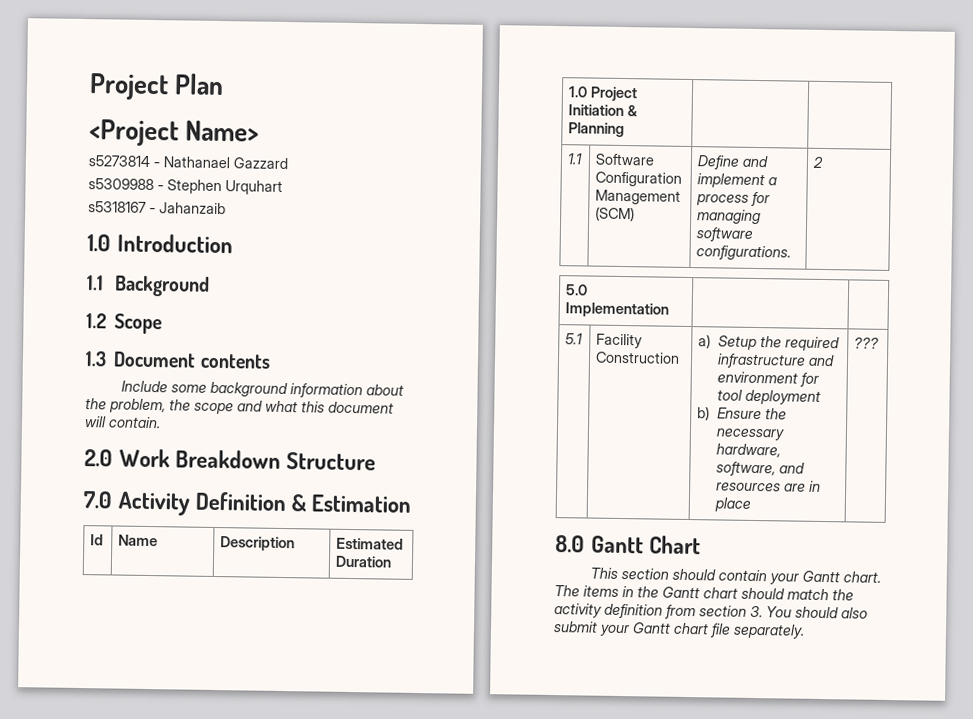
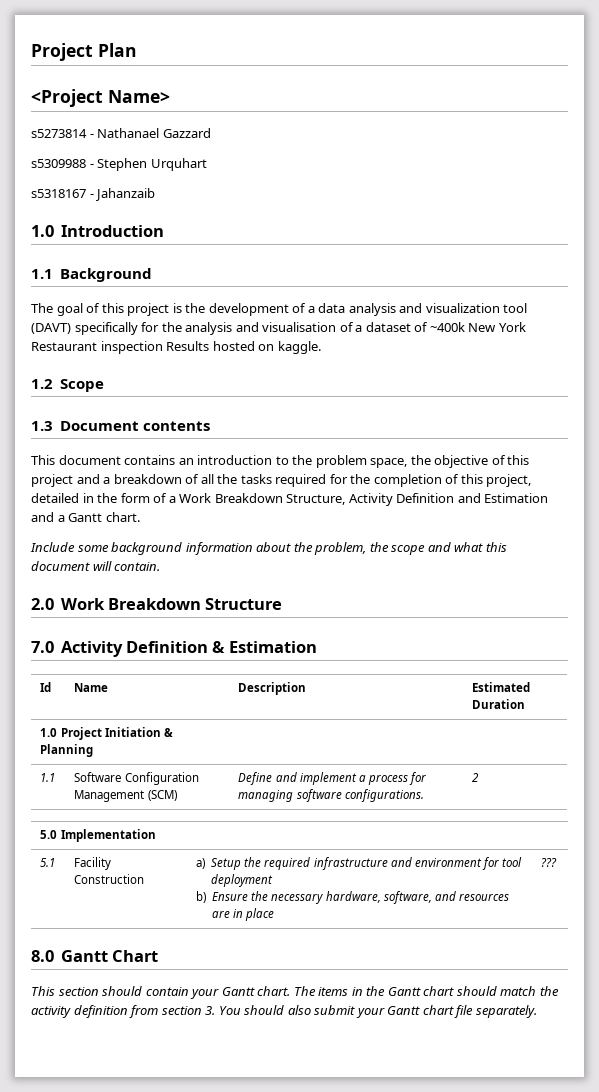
+ The goal of this project is the development of a data analysis and visualization tool (DAVT) specifically for the analysis and visualisation of a dataset of ~400k New York Restaurant inspection Results hosted on kaggle.
+ This document contains an introduction to the problem space, the objective of this project and a breakdown of all the tasks required for the completion of this project, detailed in the form of a Work Breakdown Structure, Activity Definition and Estimation and a Gantt chart.

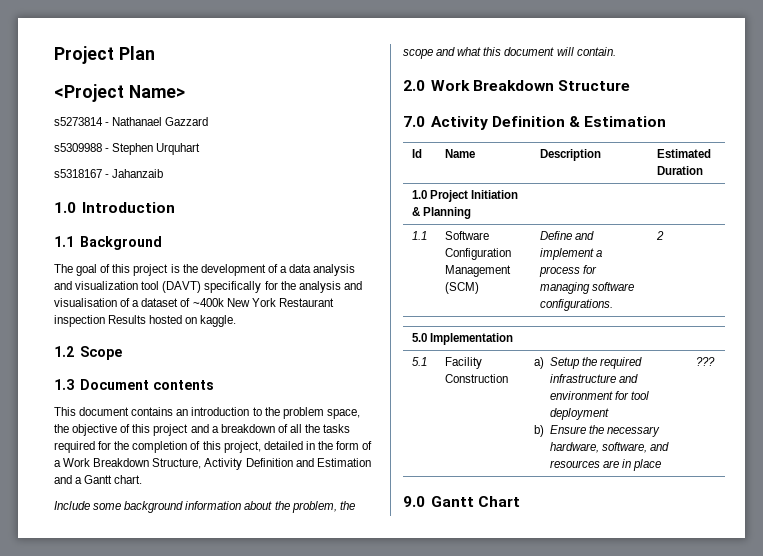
- 8.0 Gantt Chart
+ 9.0 Gantt Chart
- This section should contain your Gantt chart. The items in the Gantt chart should match the activity definition from section 3. You should also submit your Gantt chart file separately.

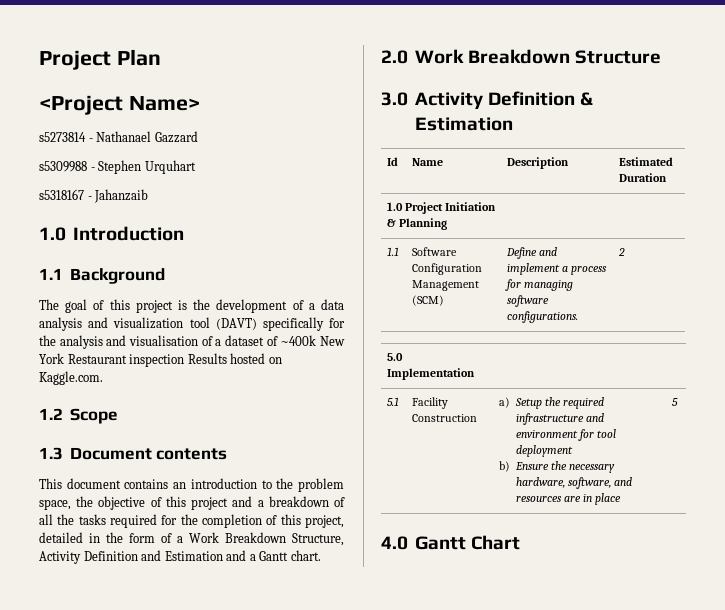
- The goal of this project is the development of a data analysis and visualization tool (DAVT) specifically for the analysis and visualisation of a dataset of ~400k New York Restaurant inspection Results hosted on kaggle.
+ The goal of this project is the development of a data analysis and visualization tool (DAVT) specifically for the analysis and visualisation of a dataset of ~400k New York Restaurant inspection Results hosted on Kaggle.com.
- Include some background information about the problem, the scope and what this document will contain.
- 7.0 Activity Definition & Estimation
+ 3.0 Activity Definition & Estimation
  5.1 | Facility Construction | a) Setup the required infrastructure and environment for tool deployment
- b) Ensure the necessary hardware, software, and resources are in place | ???
- 9.0 Gantt Chart
+ b) Ensure the necessary hardware, software, and resources are in place | 5
+ 4.0 Gantt Chart

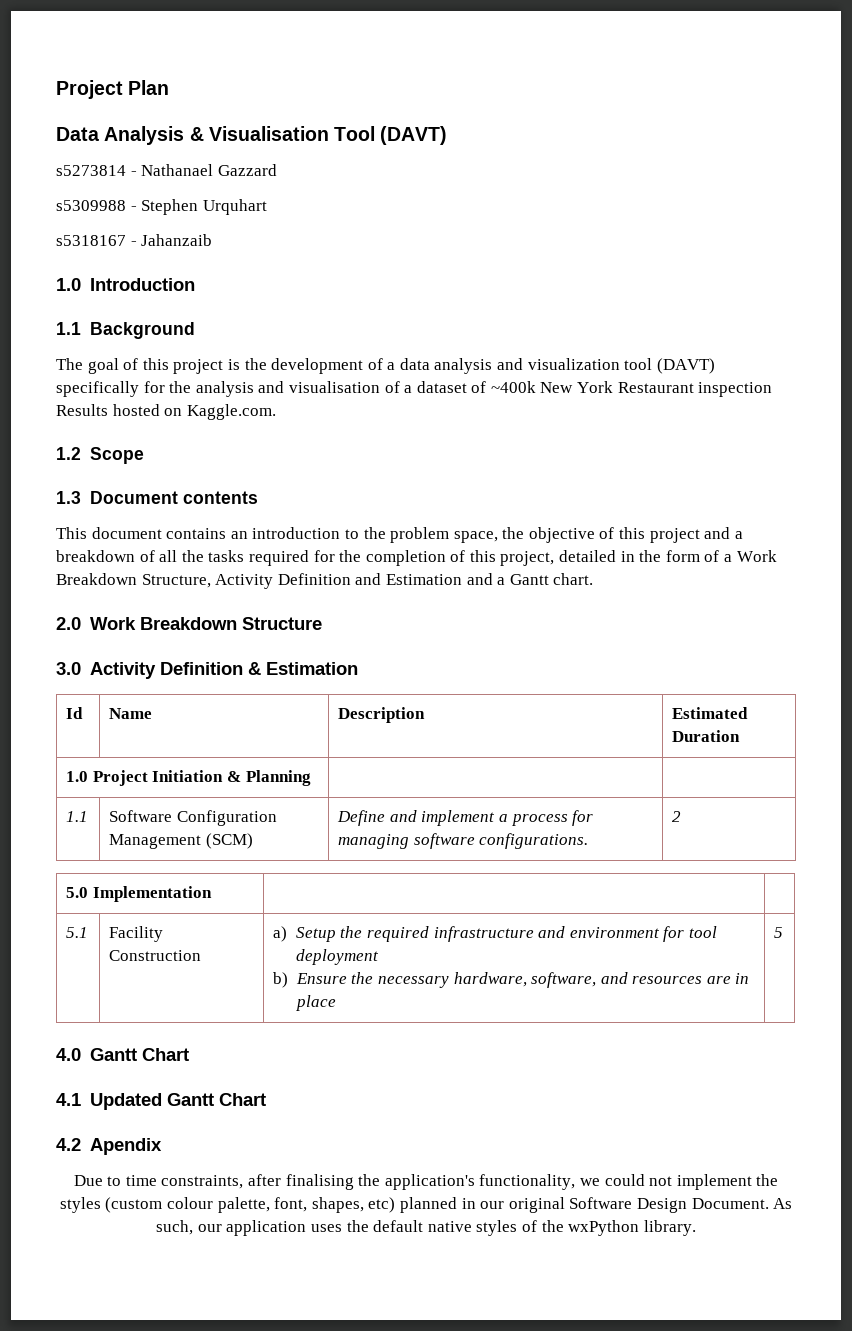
- <Project Name>
+ Data Analysis & Visualisation Tool (DAVT)
+ 4.1 Updated Gantt Chart
+ 4.2 Apendix
+ Due to time constraints, after finalising the application's functionality, we could not implement the styles (custom colour palette, font, shapes, etc) planned in our original Software Design Document. As such, our application uses the default native styles of the wxPython library.

